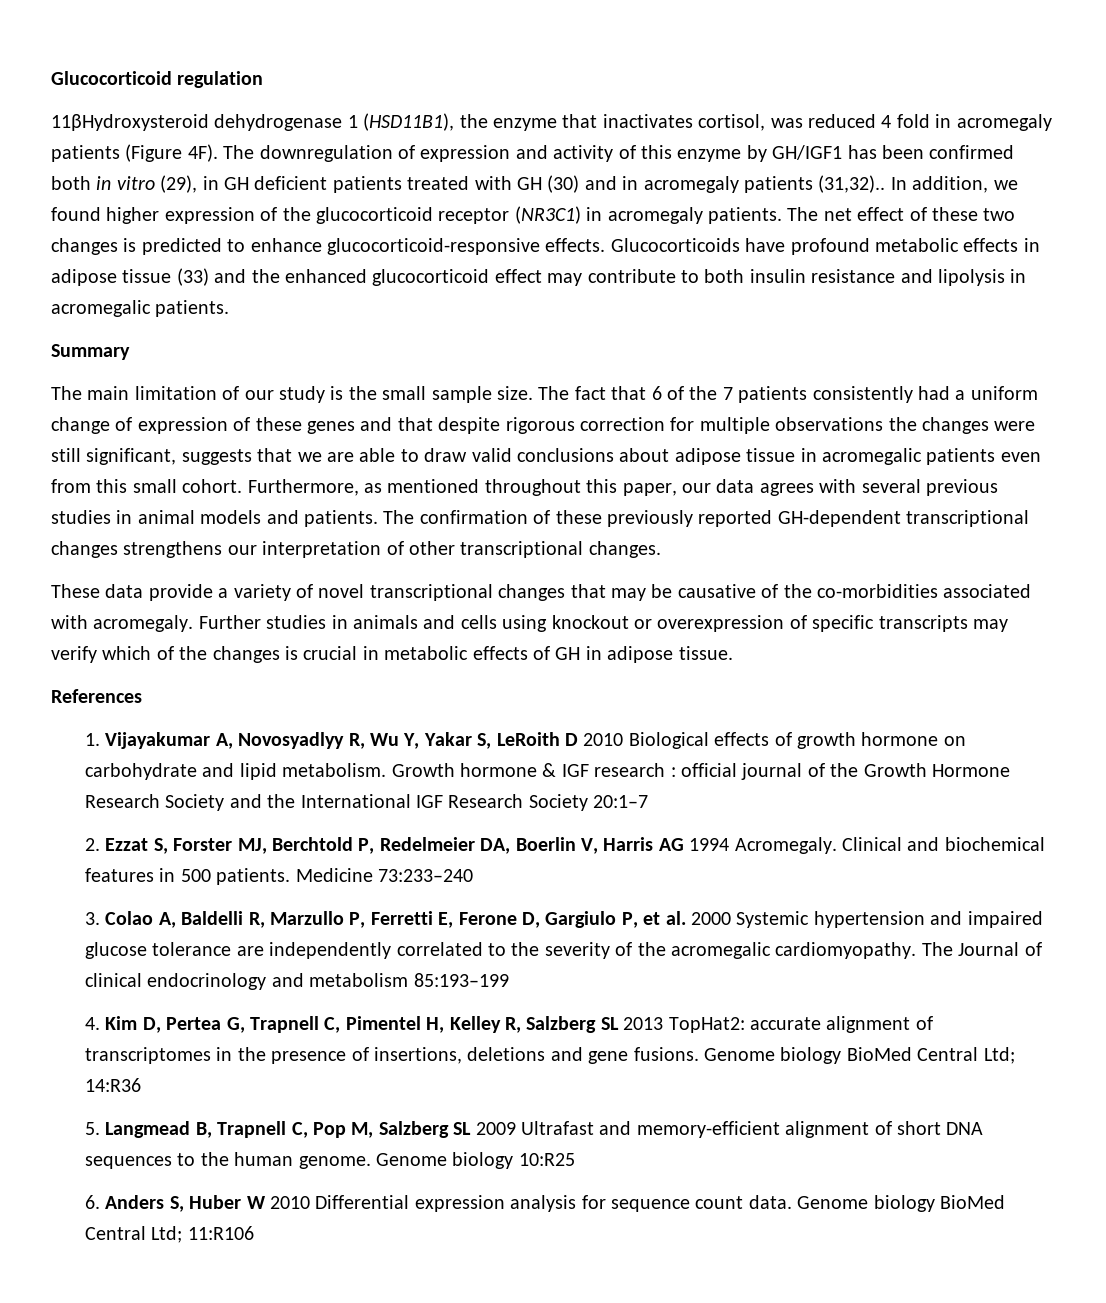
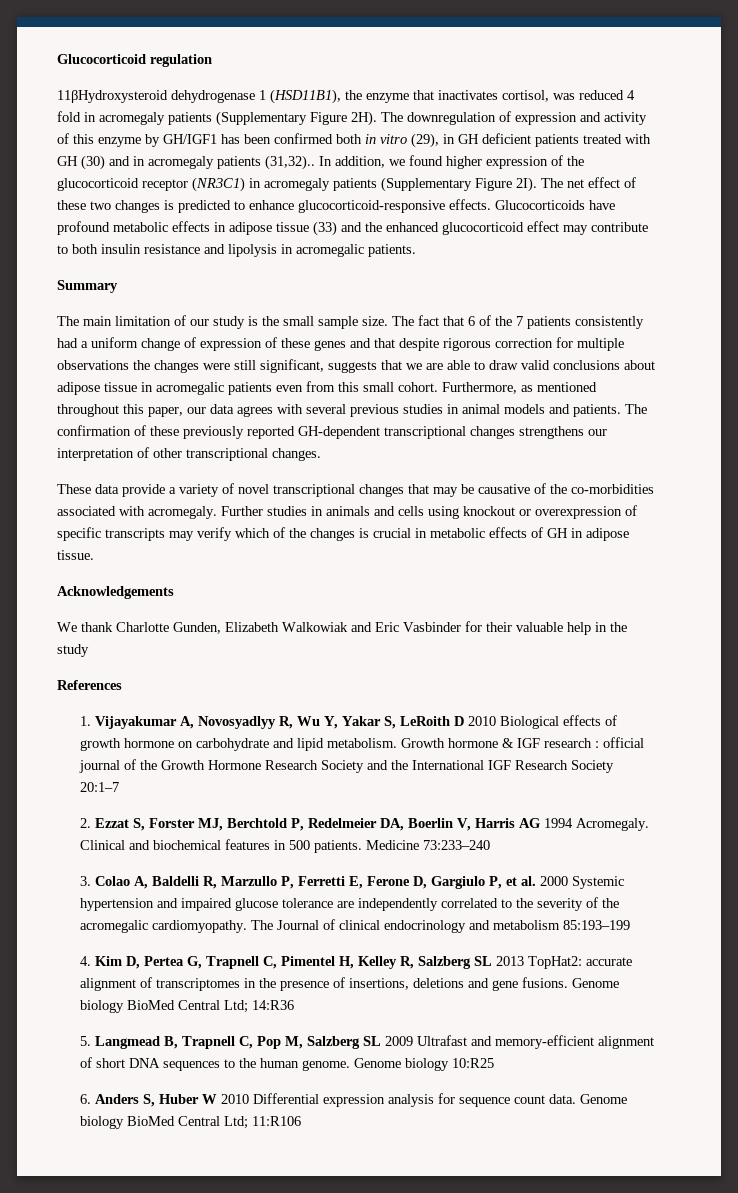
- 11βHydroxysteroid dehydrogenase 1 (HSD11B1), the enzyme that inactivates cortisol, was reduced 4 fold in acromegaly patients (Figure 4F).
+ 11βHydroxysteroid dehydrogenase 1 (HSD11B1), the enzyme that inactivates cortisol, was reduced 4 fold in acromegaly patients (Supplementary Figure 2H).
- In addition, we found higher expression of the glucocorticoid receptor (NR3C1) in acromegaly patients.
+ In addition, we found higher expression of the glucocorticoid receptor (NR3C1) in acromegaly patients (Supplementary Figure 2I).
+ Acknowledgements
+ We thank Charlotte Gunden, Elizabeth Walkowiak and Eric Vasbinder for their valuable help in the study

